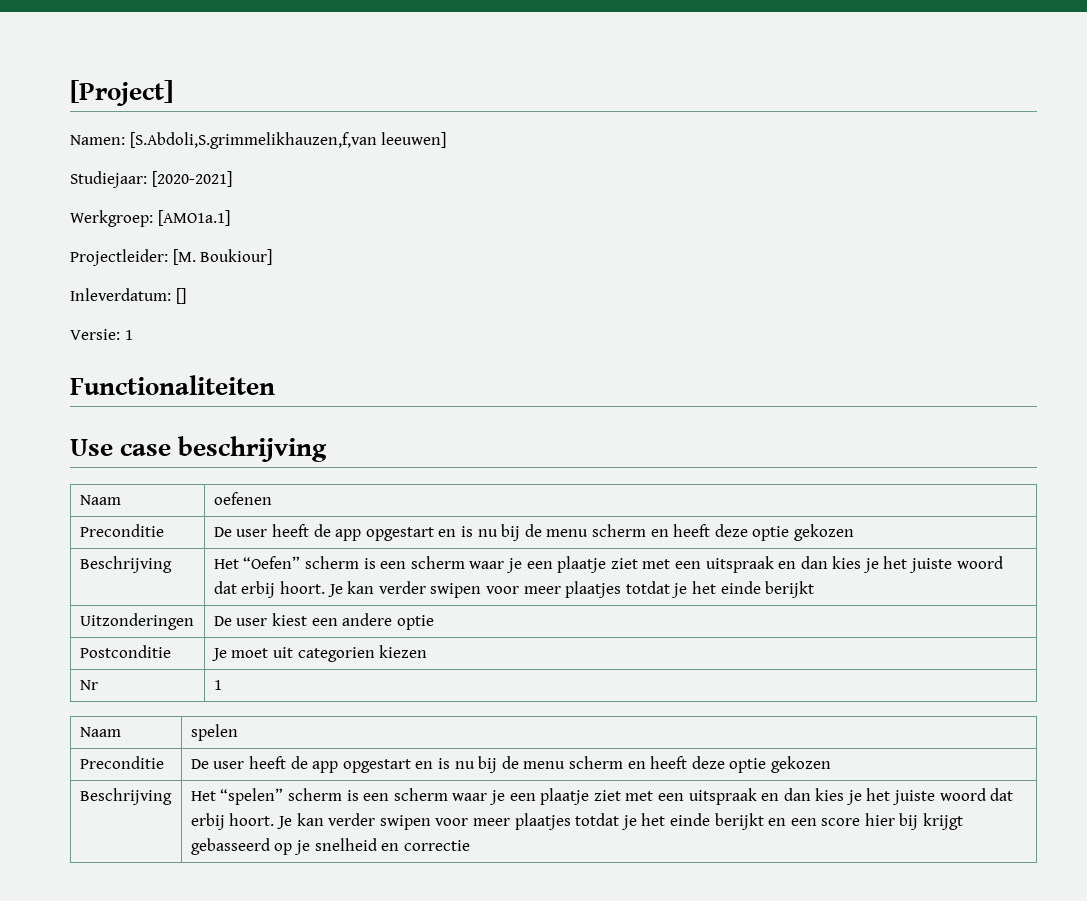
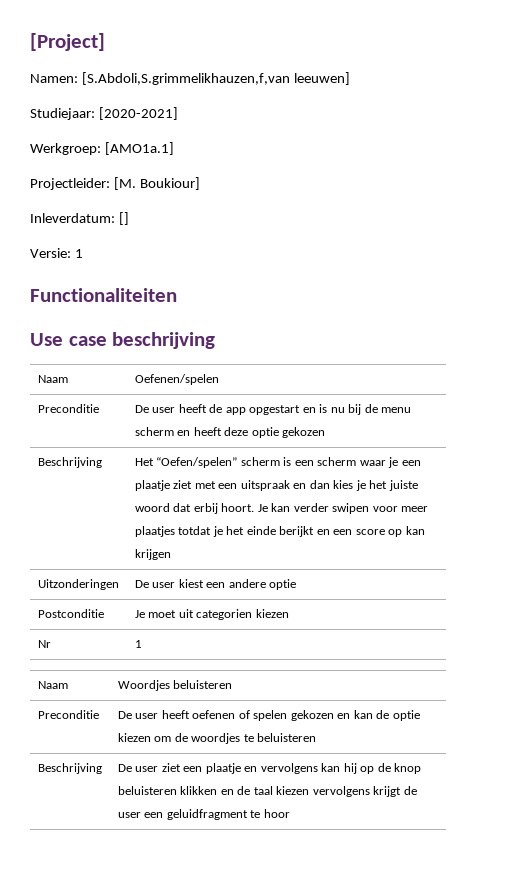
- Naam | oefenen
+ Naam | Oefenen/spelen
- Het “Oefen” scherm is een scherm waar je een plaatje ziet met een uitspraak en dan kies je het juiste woord dat erbij hoort. Je kan verder swipen voor meer plaatjes totdat je het einde berijkt
- Uitzonderingen | De user kiest een andere optie
- Postconditie | Je moet uit categorien kiezen
- Nr | 1
- Naam | spelen
- Preconditie | De user heeft de app opgestart en is nu bij de menu scherm en heeft deze optie gekozen
- Beschrijving | Het “spelen” scherm is een scherm waar je een plaatje ziet met een uitspraak en dan kies je het juiste woord dat erbij hoort.
+ Het “Oefen/spelen” scherm is een scherm waar je een plaatje ziet met een uitspraak en dan kies je het juiste woord dat erbij hoort.
- Je kan verder swipen voor meer plaatjes totdat je het einde berijkt en een score hier bij krijgt gebasseerd op je snelheid en correctie
+ Je kan verder swipen voor meer plaatjes totdat je het einde berijkt en een score op kan krijgen
+ Uitzonderingen | De user kiest een andere optie
+ Postconditie | Je moet uit categorien kiezen
+ Nr | 1
+ Naam | Woordjes beluisteren
+ Preconditie | De user heeft oefenen of spelen gekozen en kan de optie kiezen om de woordjes te beluisteren
+ Beschrijving | De user ziet een plaatje en vervolgens kan hij op de knop beluisteren klikken en de taal kiezen vervolgens krijgt de user een geluidfragment te hoor

